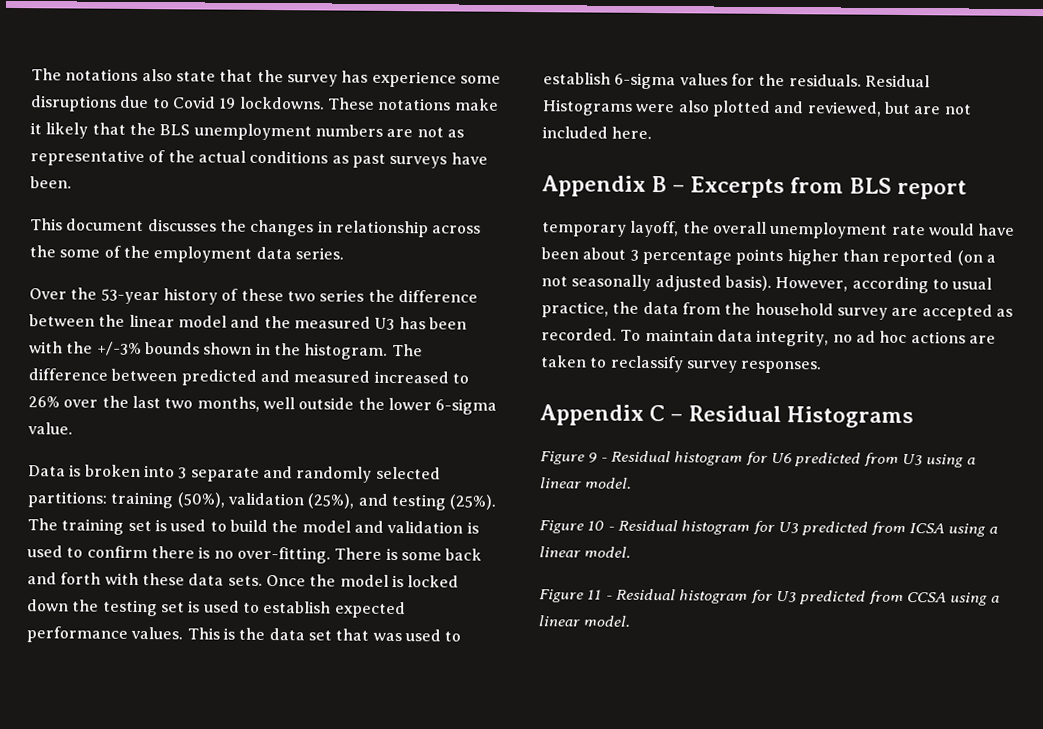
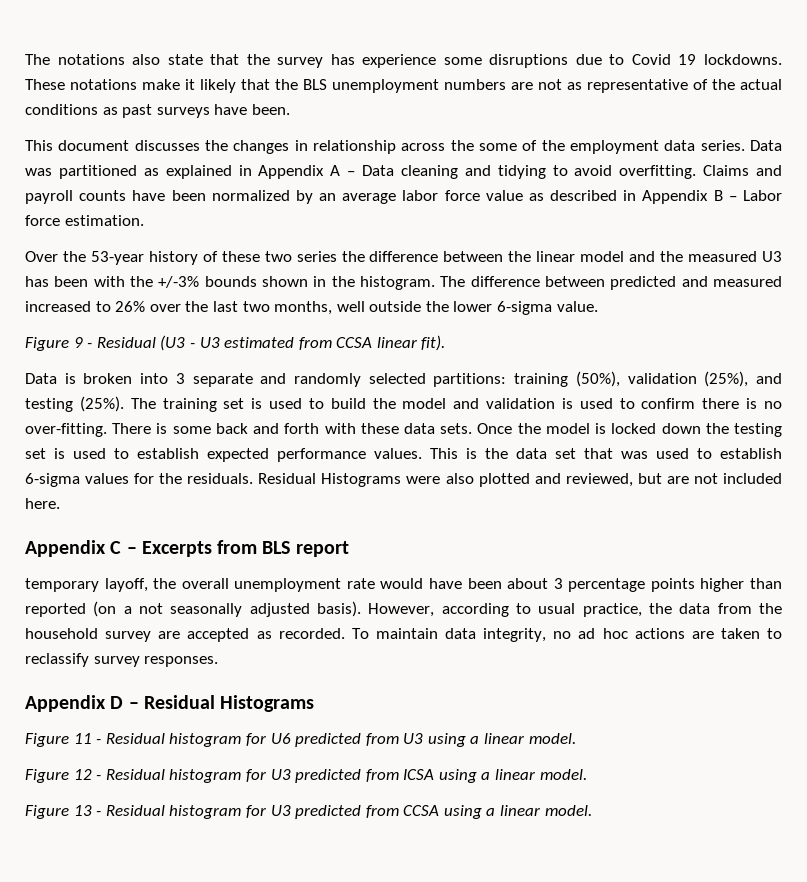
+ Data was partitioned as explained in Appendix A – Data cleaning and tidying to avoid overfitting. Claims and payroll counts have been normalized by an average labor force value as described in Appendix B – Labor force estimation.
+ Figure 9 - Residual (U3 - U3 estimated from CCSA linear fit).
- Appendix B – Excerpts from BLS report
+ Appendix C – Excerpts from BLS report
- Appendix C – Residual Histograms
+ Appendix D – Residual Histograms
- Figure 9 - Residual histogram for U6 predicted from U3 using a linear model.
+ Figure 11 - Residual histogram for U6 predicted from U3 using a linear model.
- Figure 10 - Residual histogram for U3 predicted from ICSA using a linear model.
+ Figure 12 - Residual histogram for U3 predicted from ICSA using a linear model.
- Figure 11 - Residual histogram for U3 predicted from CCSA using a linear model.
+ Figure 13 - Residual histogram for U3 predicted from CCSA using a linear model.

